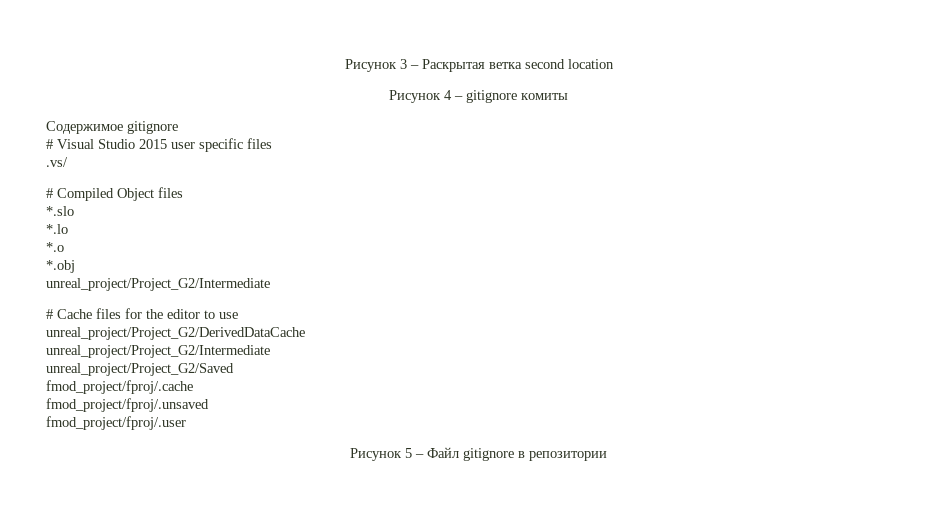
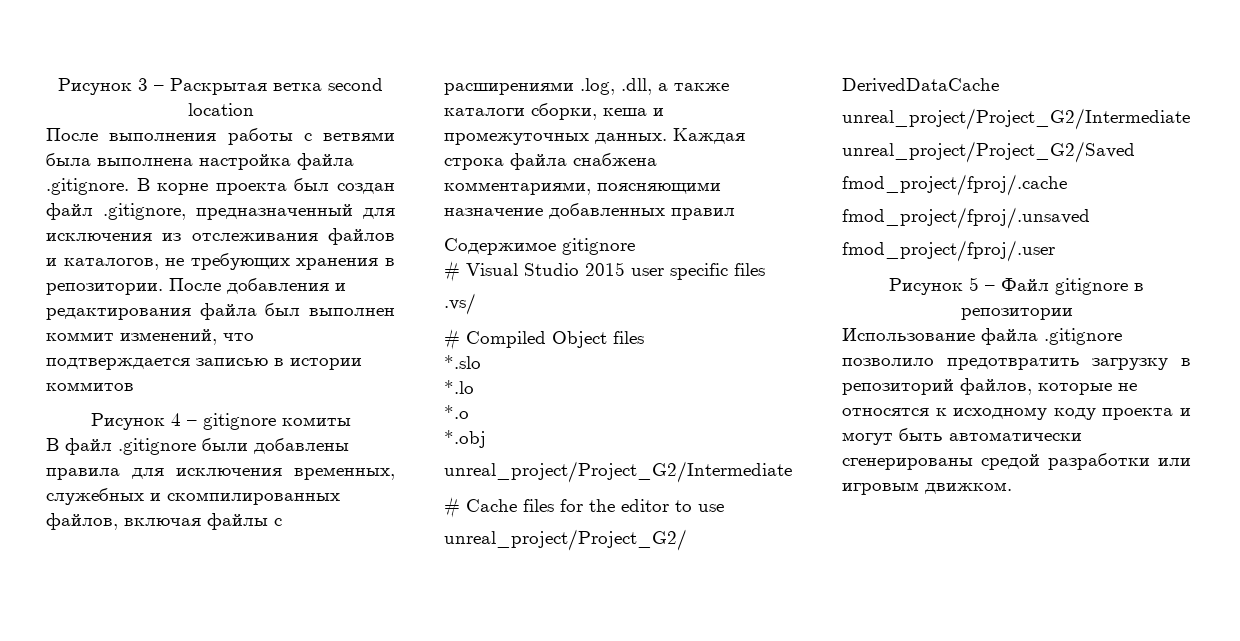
+ После выполнения работы с ветвями была выполнена настройка файла .gitignore. В корне проекта был создан файл .gitignore, предназначенный для исключения из отслеживания файлов и каталогов, не требующих хранения в репозитории. После добавления и редактирования файла был выполнен коммит изменений, что подтверждается записью в истории коммитов
+ В файл .gitignore были добавлены правила для исключения временных, служебных и скомпилированных файлов, включая файлы с расширениями .log, .dll, а также каталоги сборки, кеша и промежуточных данных. Каждая строка файла снабжена комментариями, поясняющими назначение добавленных правил
+ Использование файла .gitignore позволило предотвратить загрузку в репозиторий файлов, которые не относятся к исходному коду проекта и могут быть автоматически сгенерированы средой разработки или игровым движком.

